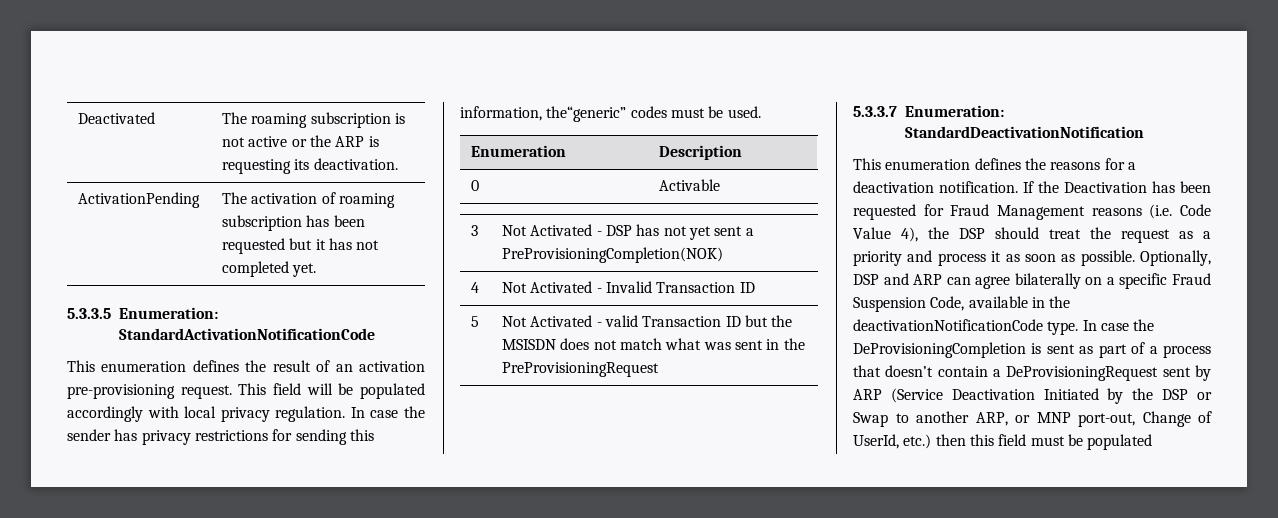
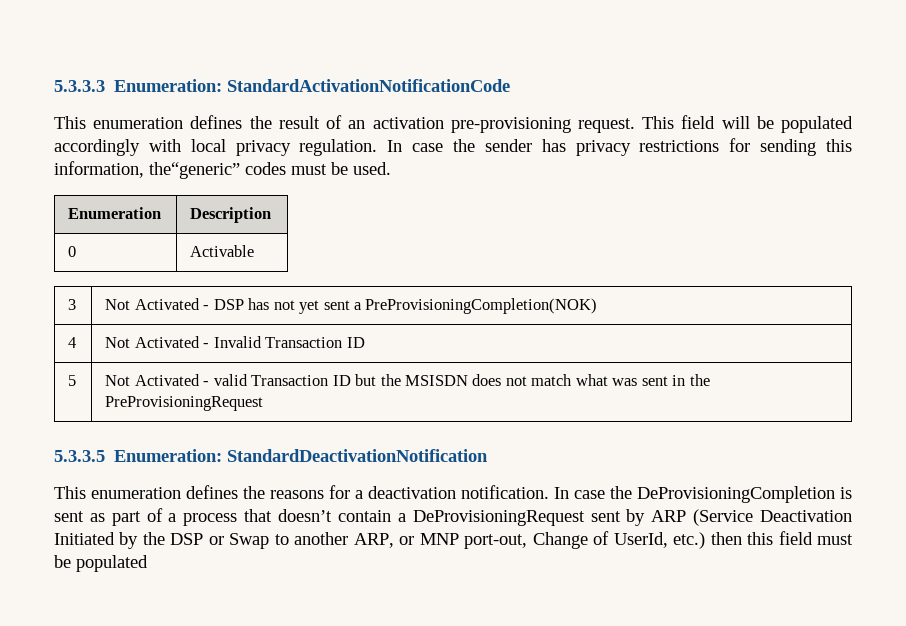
- Deactivated | The roaming subscription is not active or the ARP is requesting its deactivation.
- ActivationPending | The activation of roaming subscription has been requested but it has not completed yet.
- 5.3.3.5 Enumeration: StandardActivationNotificationCode
+ 5.3.3.3 Enumeration: StandardActivationNotificationCode
- 5.3.3.7 Enumeration: StandardDeactivationNotification
+ 5.3.3.5 Enumeration: StandardDeactivationNotification
- If the Deactivation has been requested for Fraud Management reasons (i.e. Code Value 4), the DSP should treat the request as a priority and process it as soon as possible. Optionally, DSP and ARP can agree bilaterally on a specific Fraud Suspension Code, available in the deactivationNotificationCode type.

